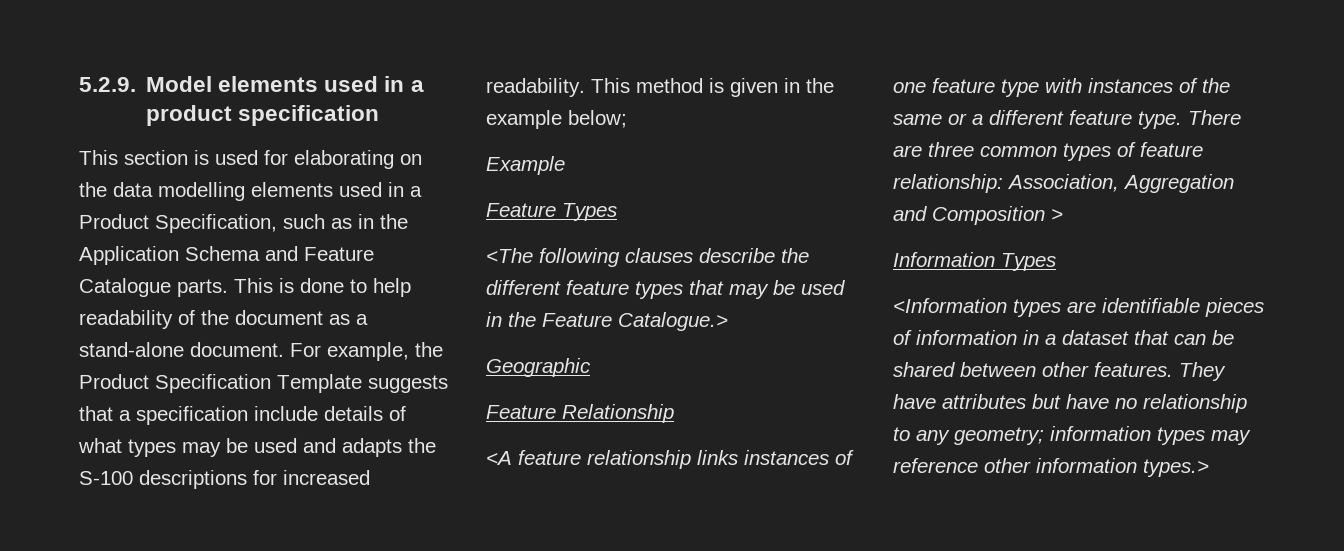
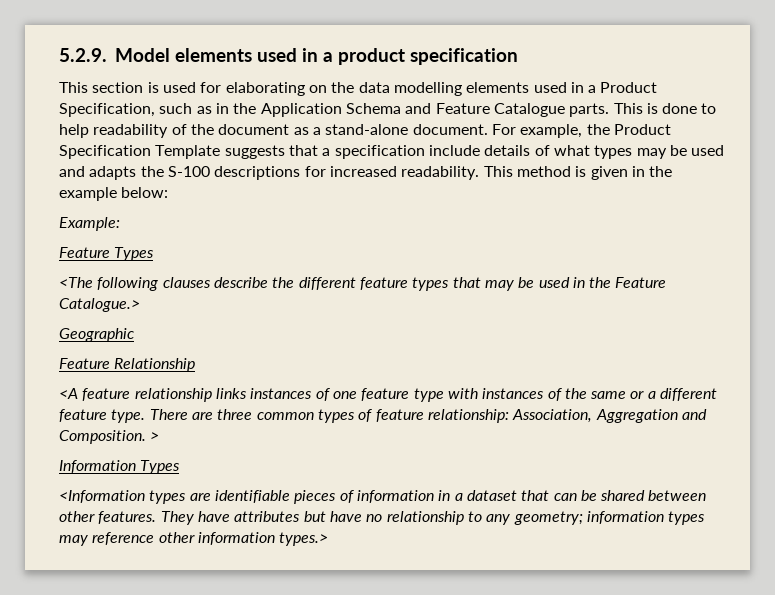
- This method is given in the example below;
- Example
+ This method is given in the example below:
+ Example:
- There are three common types of feature relationship: Association, Aggregation and Composition >
+ There are three common types of feature relationship: Association, Aggregation and Composition. >

